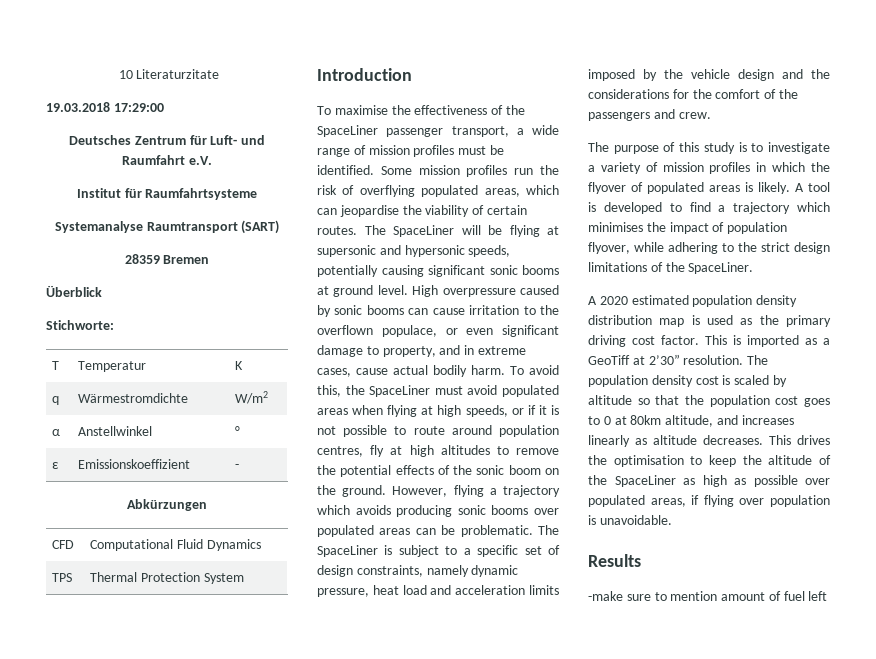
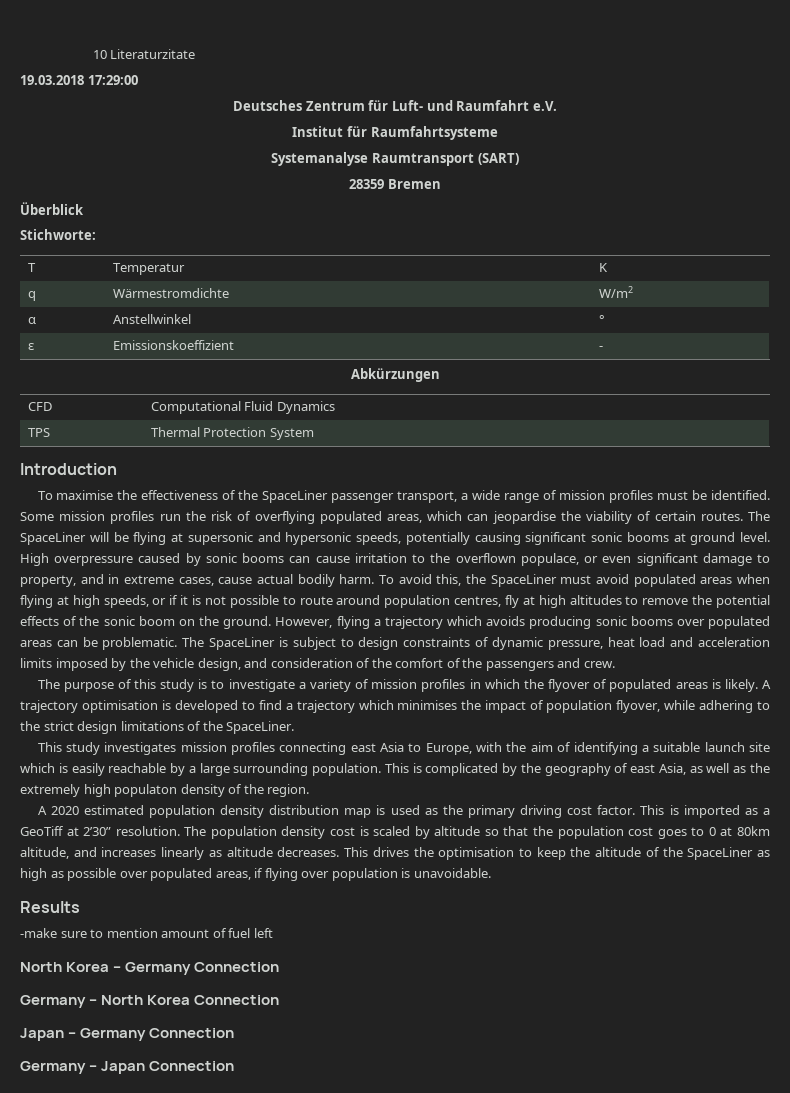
- The SpaceLiner is subject to a specific set of design constraints, namely dynamic pressure, heat load and acceleration limits imposed by the vehicle design and the considerations for the comfort of the passengers and crew.
+ The SpaceLiner is subject to design constraints of dynamic pressure, heat load and acceleration limits imposed by the vehicle design, and consideration of the comfort of the passengers and crew.
- A tool is developed to find a trajectory which minimises the impact of population flyover, while adhering to the strict design limitations of the SpaceLiner.
+ A trajectory optimisation is developed to find a trajectory which minimises the impact of population flyover, while adhering to the strict design limitations of the SpaceLiner.
+ This study investigates mission profiles connecting east Asia to Europe, with the aim of identifying a suitable launch site which is easily reachable by a large surrounding population. This is complicated by the geography of east Asia, as well as the extremely high populaton density of the region.
+ North Korea – Germany Connection
+ Germany – North Korea Connection
+ Japan – Germany Connection
+ Germany – Japan Connection

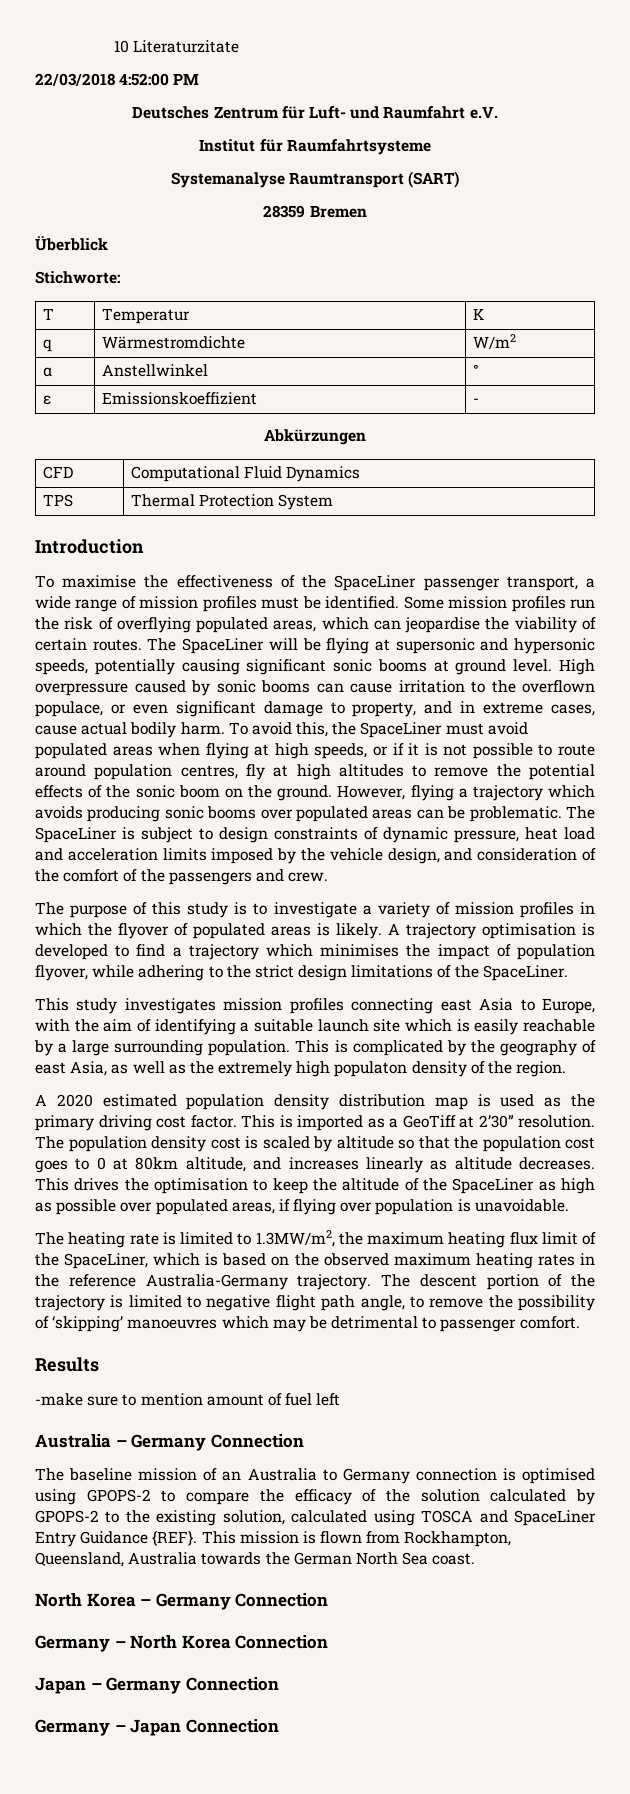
- 19.03.2018 17:29:00
+ 22/03/2018 4:52:00 PM
+ The heating rate is limited to 1.3MW/m2, the maximum heating flux limit of the SpaceLiner, which is based on the observed maximum heating rates in the reference Australia-Germany trajectory. The descent portion of the trajectory is limited to negative flight path angle, to remove the possibility of ‘skipping’ manoeuvres which may be detrimental to passenger comfort.
+ Australia – Germany Connection
+ The baseline mission of an Australia to Germany connection is optimised using GPOPS-2 to compare the efficacy of the solution calculated by GPOPS-2 to the existing solution, calculated using TOSCA and SpaceLiner Entry Guidance {REF}. This mission is flown from Rockhampton, Queensland, Australia towards the German North Sea coast.

